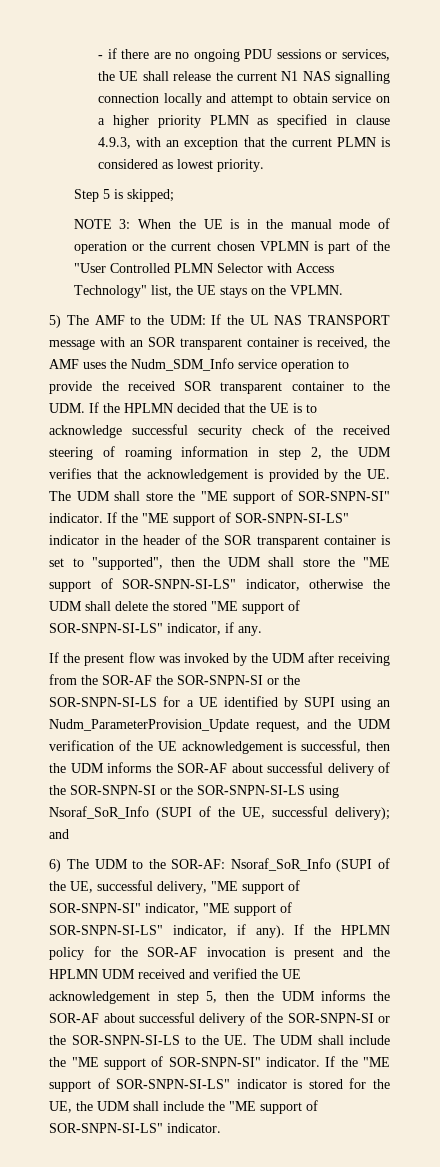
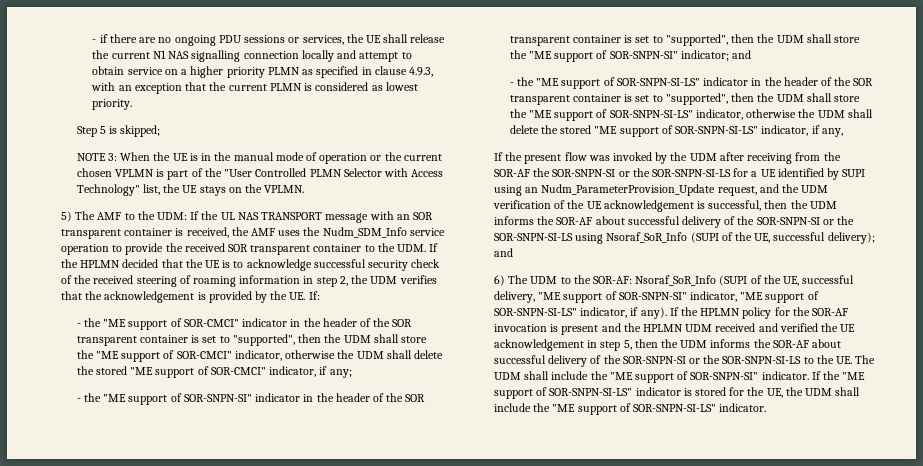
- If the UL NAS TRANSPORT message with an SOR transparent container is received, the AMF uses the Nudm_SDM_Info service operation to provide the received SOR transparent container to the UDM. If the HPLMN decided that the UE is to acknowledge successful security check of the received steering of roaming information in step 2, the UDM verifies that the acknowledgement is provided by the UE. The UDM shall store the "ME support of SOR-SNPN-SI" indicator. If the "ME support of SOR-SNPN-SI-LS" indicator in the header of the SOR transparent container is set to "supported", then the UDM shall store the "ME support of SOR-SNPN-SI-LS" indicator, otherwise the UDM shall delete the stored "ME support of SOR-SNPN-SI-LS" indicator, if any.
+ If the UL NAS TRANSPORT message with an SOR transparent container is received, the AMF uses the Nudm_SDM_Info service operation to provide the received SOR transparent container to the UDM. If the HPLMN decided that the UE is to acknowledge successful security check of the received steering of roaming information in step 2, the UDM verifies that the acknowledgement is provided by the UE. If:
+ - the "ME support of SOR-CMCI" indicator in the header of the SOR transparent container is set to "supported", then the UDM shall store the "ME support of SOR-CMCI" indicator, otherwise the UDM shall delete the stored "ME support of SOR-CMCI" indicator, if any;
+ - the "ME support of SOR-SNPN-SI" indicator in the header of the SOR transparent container is set to "supported", then the UDM shall store the "ME support of SOR-SNPN-SI" indicator; and
+ - the "ME support of SOR-SNPN-SI-LS" indicator in the header of the SOR transparent container is set to "supported", then the UDM shall store the "ME support of SOR-SNPN-SI-LS" indicator, otherwise the UDM shall delete the stored "ME support of SOR-SNPN-SI-LS" indicator, if any,

